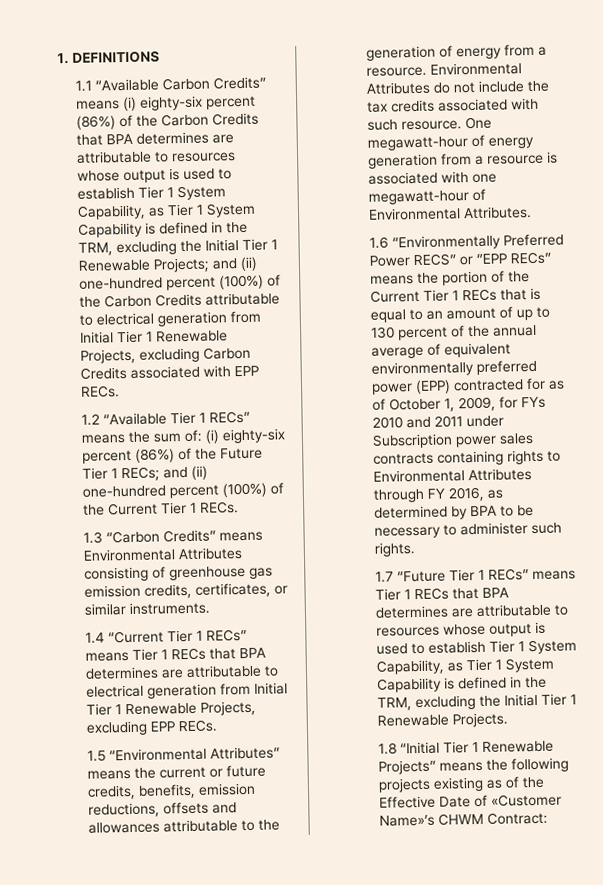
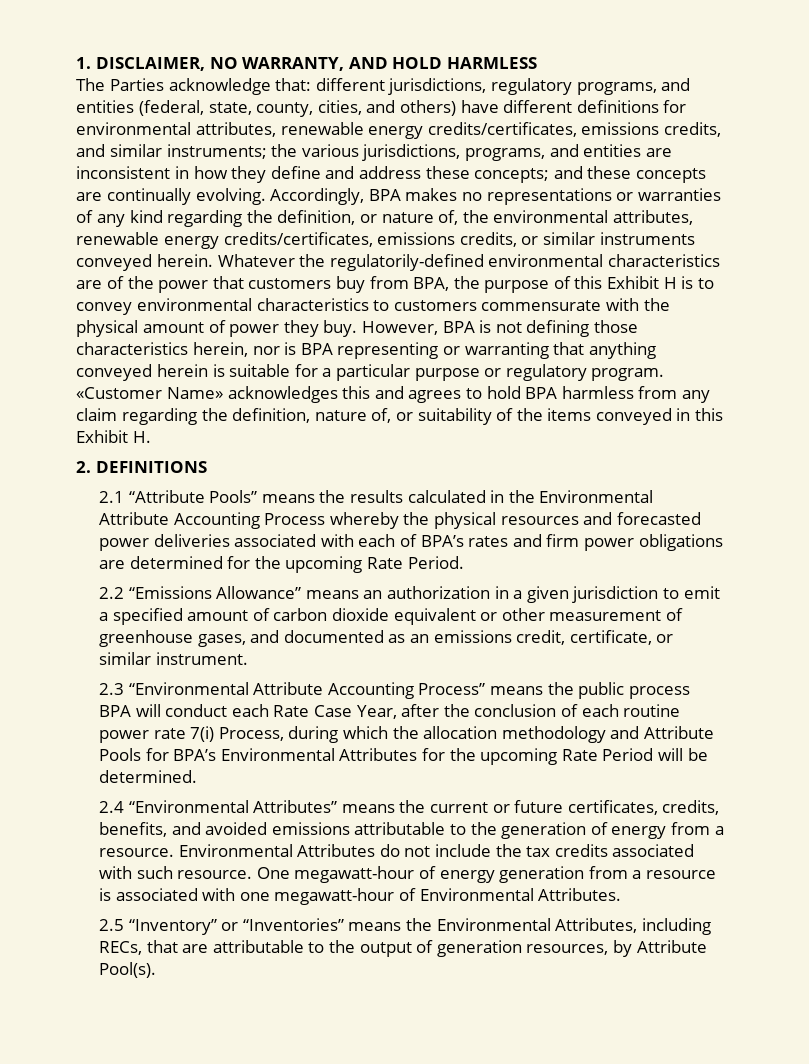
- 1. DEFINITIONS
- 1.1 “Available Carbon Credits” means (i) eighty-six percent (86%) of the Carbon Credits that BPA determines are attributable to resources whose output is used to establish Tier 1 System Capability, as Tier 1 System Capability is defined in the TRM, excluding the Initial Tier 1 Renewable Projects; and (ii) one-hundred percent (100%) of the Carbon Credits attributable to electrical generation from Initial Tier 1 Renewable Projects, excluding Carbon Credits associated with EPP RECs.
- 1.2 “Available Tier 1 RECs” means the sum of: (i) eighty-six percent (86%) of the Future Tier 1 RECs; and (ii) one-hundred percent (100%) of the Current Tier 1 RECs.
- 1.3 “Carbon Credits” means Environmental Attributes consisting of greenhouse gas emission credits, certificates, or similar instruments.
- 1.4 “Current Tier 1 RECs” means Tier 1 RECs that BPA determines are attributable to electrical generation from Initial Tier 1 Renewable Projects, excluding EPP RECs.
- 1.5 “Environmental Attributes” means the current or future credits, benefits, emission reductions, offsets and allowances attributable to the generation of energy from a resource.
+ 1. DISCLAIMER, NO WARRANTY, AND HOLD HARMLESS
+ The Parties acknowledge that: different jurisdictions, regulatory programs, and entities (federal, state, county, cities, and others) have different definitions for environmental attributes, renewable energy credits/certificates, emissions credits, and similar instruments; the various jurisdictions, programs, and entities are inconsistent in how they define and address these concepts; and these concepts are continually evolving. Accordingly, BPA makes no representations or warranties of any kind regarding the definition, or nature of, the environmental attributes, renewable energy credits/certificates, emissions credits, or similar instruments conveyed herein. Whatever the regulatorily-defined environmental characteristics are of the power that customers buy from BPA, the purpose of this Exhibit H is to convey environmental characteristics to customers commensurate with the physical amount of power they buy. However, BPA is not defining those characteristics herein, nor is BPA representing or warranting that anything conveyed herein is suitable for a particular purpose or regulatory program. «Customer Name» acknowledges this and agrees to hold BPA harmless from any claim regarding the definition, nature of, or suitability of the items conveyed in this Exhibit H.
+ 2. DEFINITIONS
+ 2.1 “Attribute Pools” means the results calculated in the Environmental Attribute Accounting Process whereby the physical resources and forecasted power deliveries associated with each of BPA’s rates and firm power obligations are determined for the upcoming Rate Period.
+ 2.2 “Emissions Allowance” means an authorization in a given jurisdiction to emit a specified amount of carbon dioxide equivalent or other measurement of greenhouse gases, and documented as an emissions credit, certificate, or similar instrument.
+ 2.3 “Environmental Attribute Accounting Process” means the public process BPA will conduct each Rate Case Year, after the conclusion of each routine power rate 7(i) Process, during which the allocation methodology and Attribute Pools for BPA’s Environmental Attributes for the upcoming Rate Period will be determined.
+ 2.4 “Environmental Attributes” means the current or future certificates, credits, benefits, and avoided emissions attributable to the generation of energy from a resource.
- 1.6 “Environmentally Preferred Power RECS” or “EPP RECs” means the portion of the Current Tier 1 RECs that is equal to an amount of up to 130 percent of the annual average of equivalent environmentally preferred power (EPP) contracted for as of October 1, 2009, for FYs 2010 and 2011 under Subscription power sales contracts containing rights to Environmental Attributes through FY 2016, as determined by BPA to be necessary to administer such rights.
- 1.7 “Future Tier 1 RECs” means Tier 1 RECs that BPA determines are attributable to resources whose output is used to establish Tier 1 System Capability, as Tier 1 System Capability is defined in the TRM, excluding the Initial Tier 1 Renewable Projects.
- 1.8 “Initial Tier 1 Renewable Projects” means the following projects existing as of the Effective Date of «Customer Name»’s CHWM Contract:
+ 2.5 “Inventory” or “Inventories” means the Environmental Attributes, including RECs, that are attributable to the output of generation resources, by Attribute Pool(s).

